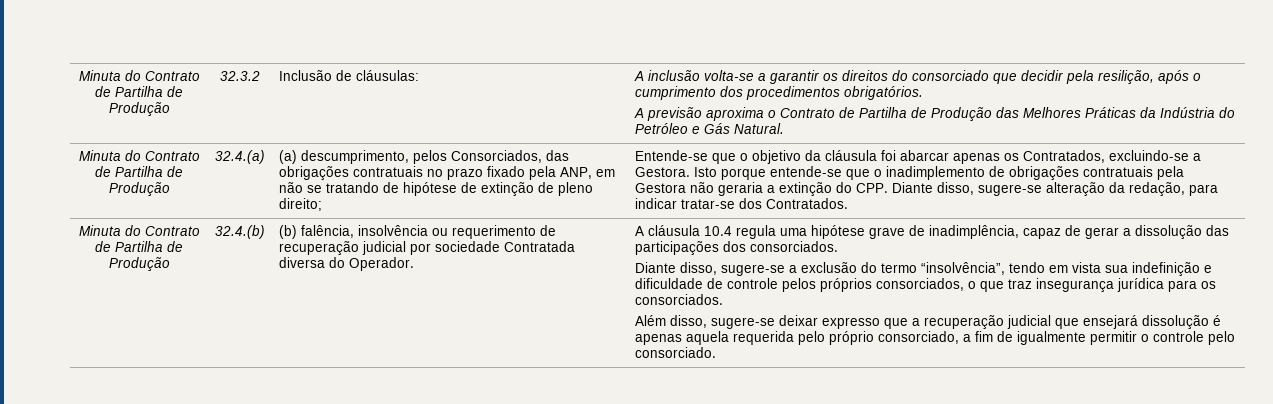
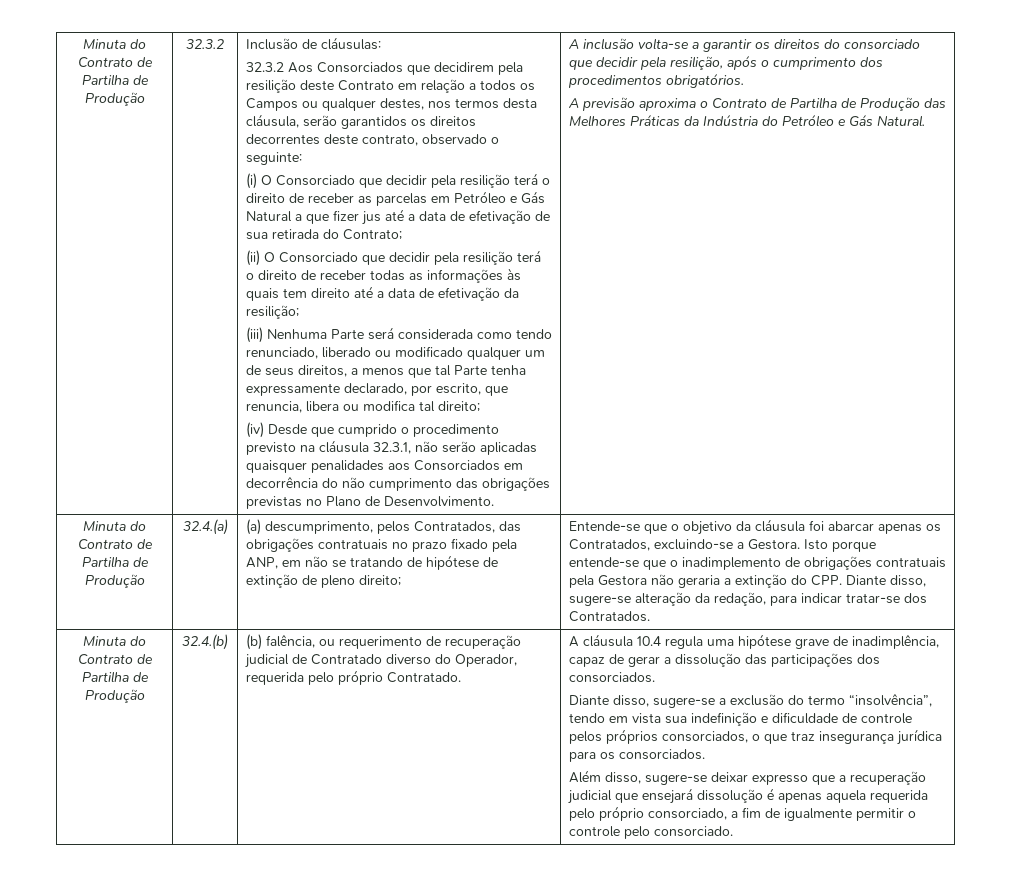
+ 32.3.2 Aos Consorciados que decidirem pela resilição deste Contrato em relação a todos os Campos ou qualquer destes, nos termos desta cláusula, serão garantidos os direitos decorrentes deste contrato, observado o seguinte:
+ (i) O Consorciado que decidir pela resilição terá o direito de receber as parcelas em Petróleo e Gás Natural a que fizer jus até a data de efetivação de sua retirada do Contrato;
+ (ii) O Consorciado que decidir pela resilição terá o direito de receber todas as informações às quais tem direito até a data de efetivação da resilição;
+ (iii) Nenhuma Parte será considerada como tendo renunciado, liberado ou modificado qualquer um de seus direitos, a menos que tal Parte tenha expressamente declarado, por escrito, que renuncia, libera ou modifica tal direito;
+ (iv) Desde que cumprido o procedimento previsto na cláusula 32.3.1, não serão aplicadas quaisquer penalidades aos Consorciados em decorrência do não cumprimento das obrigações previstas no Plano de Desenvolvimento.
- (a) descumprimento, pelos Consorciados, das obrigações contratuais no prazo fixado pela ANP, em não se tratando de hipótese de extinção de pleno direito;
+ (a) descumprimento, pelos Contratados, das obrigações contratuais no prazo fixado pela ANP, em não se tratando de hipótese de extinção de pleno direito;
- (b) falência, insolvência ou requerimento de recuperação judicial por sociedade Contratada diversa do Operador.
+ (b) falência, ou requerimento de recuperação judicial de Contratado diverso do Operador, requerida pelo próprio Contratado.

